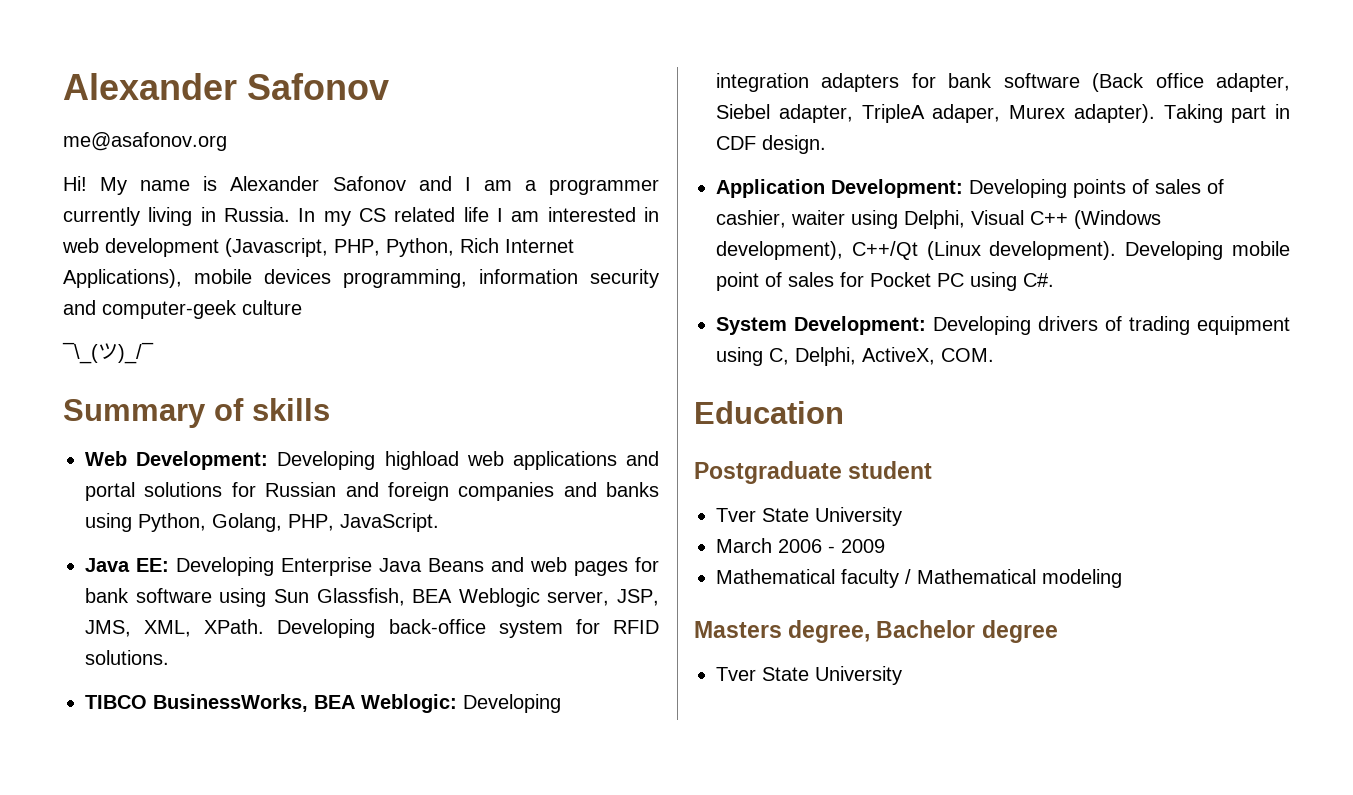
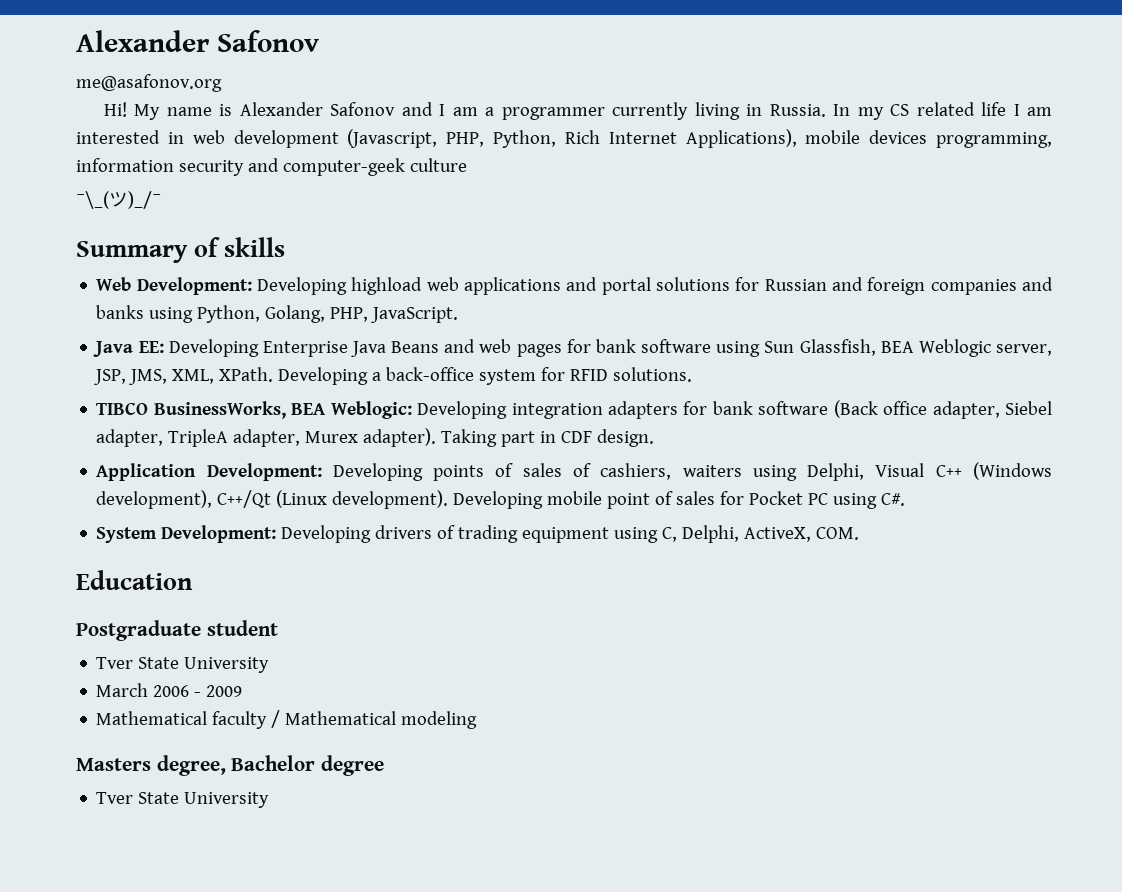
- Developing back-office system for RFID solutions.
+ Developing a back-office system for RFID solutions.
- TIBCO BusinessWorks, BEA Weblogic: Developing integration adapters for bank software (Back office adapter, Siebel adapter, TripleA adaper, Murex adapter).
+ TIBCO BusinessWorks, BEA Weblogic: Developing integration adapters for bank software (Back office adapter, Siebel adapter, TripleA adapter, Murex adapter).
- Application Development: Developing points of sales of cashier, waiter using Delphi, Visual C++ (Windows development), C++/Qt (Linux development).
+ Application Development: Developing points of sales of cashiers, waiters using Delphi, Visual C++ (Windows development), C++/Qt (Linux development).

